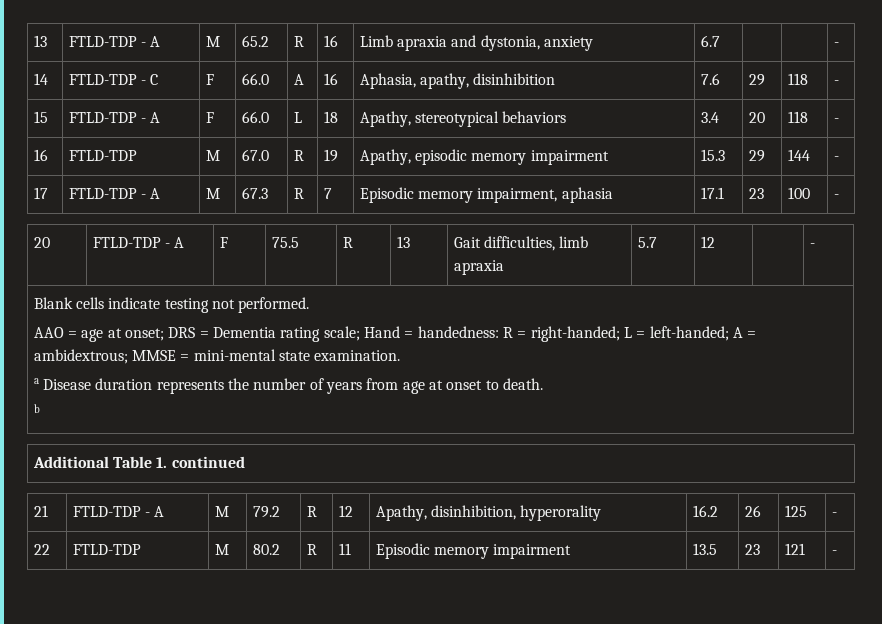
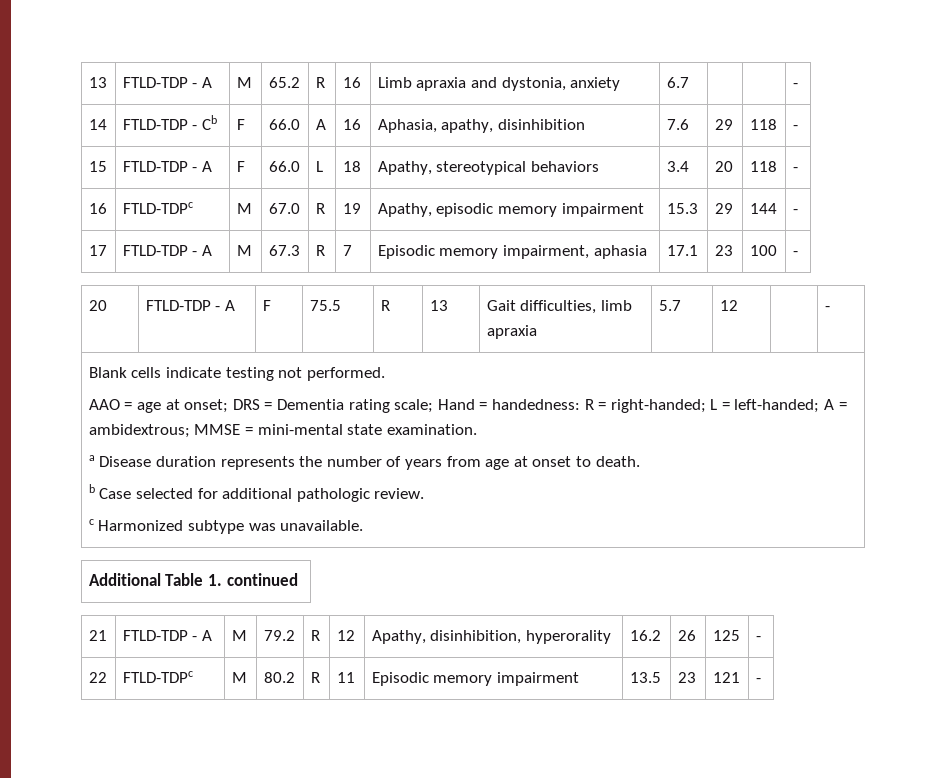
- 14 | FTLD-TDP - C | F | 66.0 | A | 16 | Aphasia, apathy, disinhibition | 7.6 | 29 | 118 | -
+ 14 | FTLD-TDP - Cb | F | 66.0 | A | 16 | Aphasia, apathy, disinhibition | 7.6 | 29 | 118 | -
- 16 | FTLD-TDP | M | 67.0 | R | 19 | Apathy, episodic memory impairment | 15.3 | 29 | 144 | -
+ 16 | FTLD-TDPc | M | 67.0 | R | 19 | Apathy, episodic memory impairment | 15.3 | 29 | 144 | -
- b
+ b Case selected for additional pathologic review.
+ c Harmonized subtype was unavailable.
- 22 | FTLD-TDP | M | 80.2 | R | 11 | Episodic memory impairment | 13.5 | 23 | 121 | -
+ 22 | FTLD-TDPc | M | 80.2 | R | 11 | Episodic memory impairment | 13.5 | 23 | 121 | -

